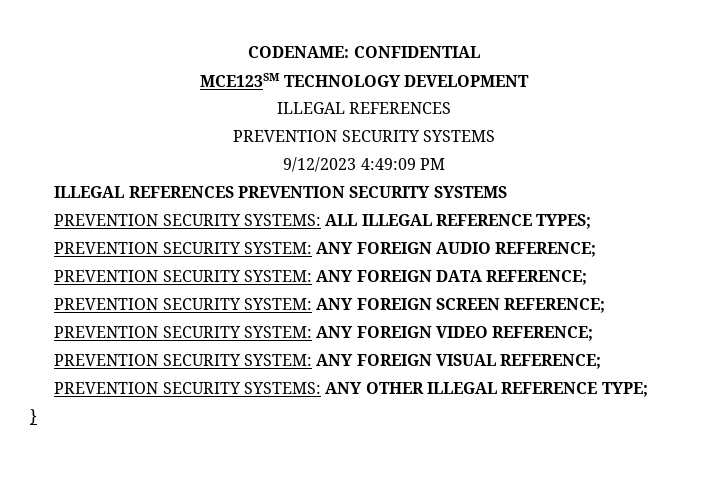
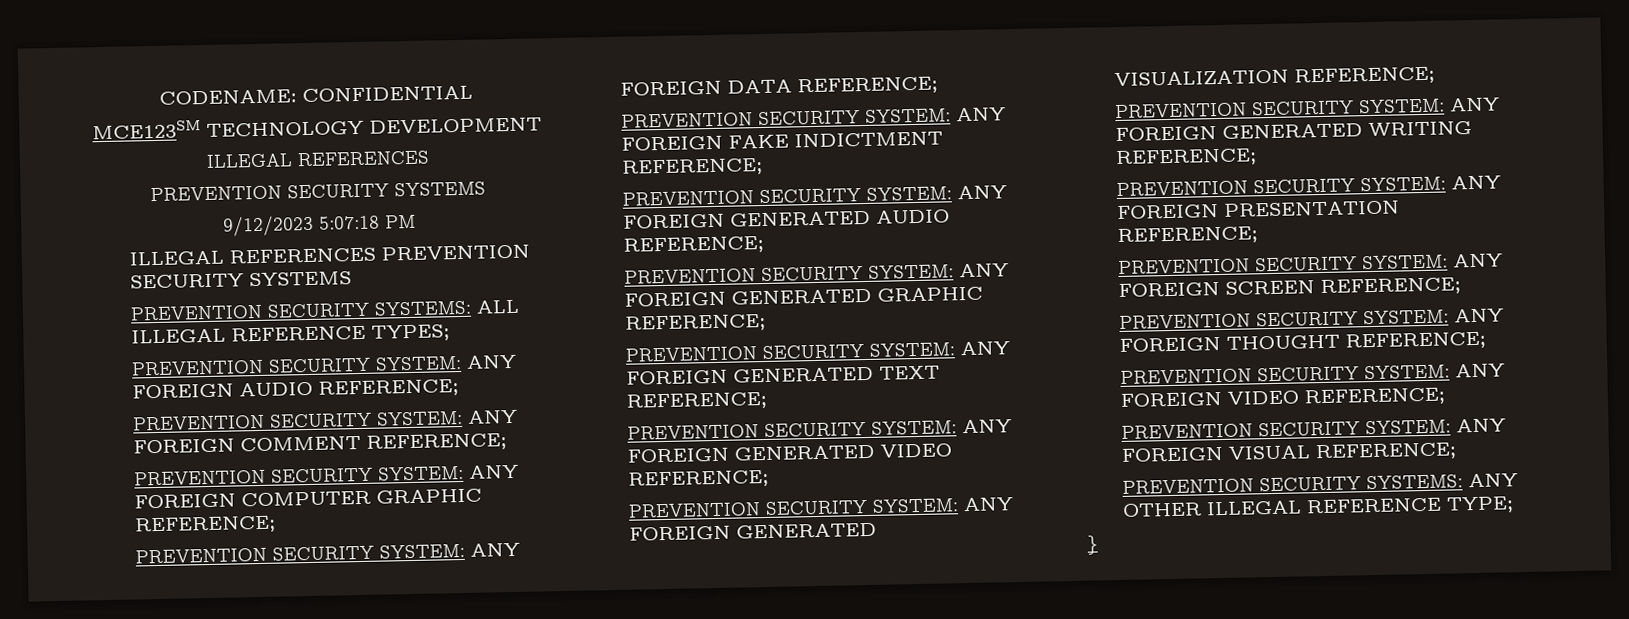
- 9/12/2023 4:49:09 PM
+ 9/12/2023 5:07:18 PM
+ PREVENTION SECURITY SYSTEM: ANY FOREIGN COMMENT REFERENCE;
+ PREVENTION SECURITY SYSTEM: ANY FOREIGN COMPUTER GRAPHIC REFERENCE;
+ PREVENTION SECURITY SYSTEM: ANY FOREIGN FAKE INDICTMENT REFERENCE;
+ PREVENTION SECURITY SYSTEM: ANY FOREIGN GENERATED AUDIO REFERENCE;
+ PREVENTION SECURITY SYSTEM: ANY FOREIGN GENERATED GRAPHIC REFERENCE;
+ PREVENTION SECURITY SYSTEM: ANY FOREIGN GENERATED TEXT REFERENCE;
+ PREVENTION SECURITY SYSTEM: ANY FOREIGN GENERATED VIDEO REFERENCE;
+ PREVENTION SECURITY SYSTEM: ANY FOREIGN GENERATED VISUALIZATION REFERENCE;
+ PREVENTION SECURITY SYSTEM: ANY FOREIGN GENERATED WRITING REFERENCE;
+ PREVENTION SECURITY SYSTEM: ANY FOREIGN PRESENTATION REFERENCE;
+ PREVENTION SECURITY SYSTEM: ANY FOREIGN THOUGHT REFERENCE;

